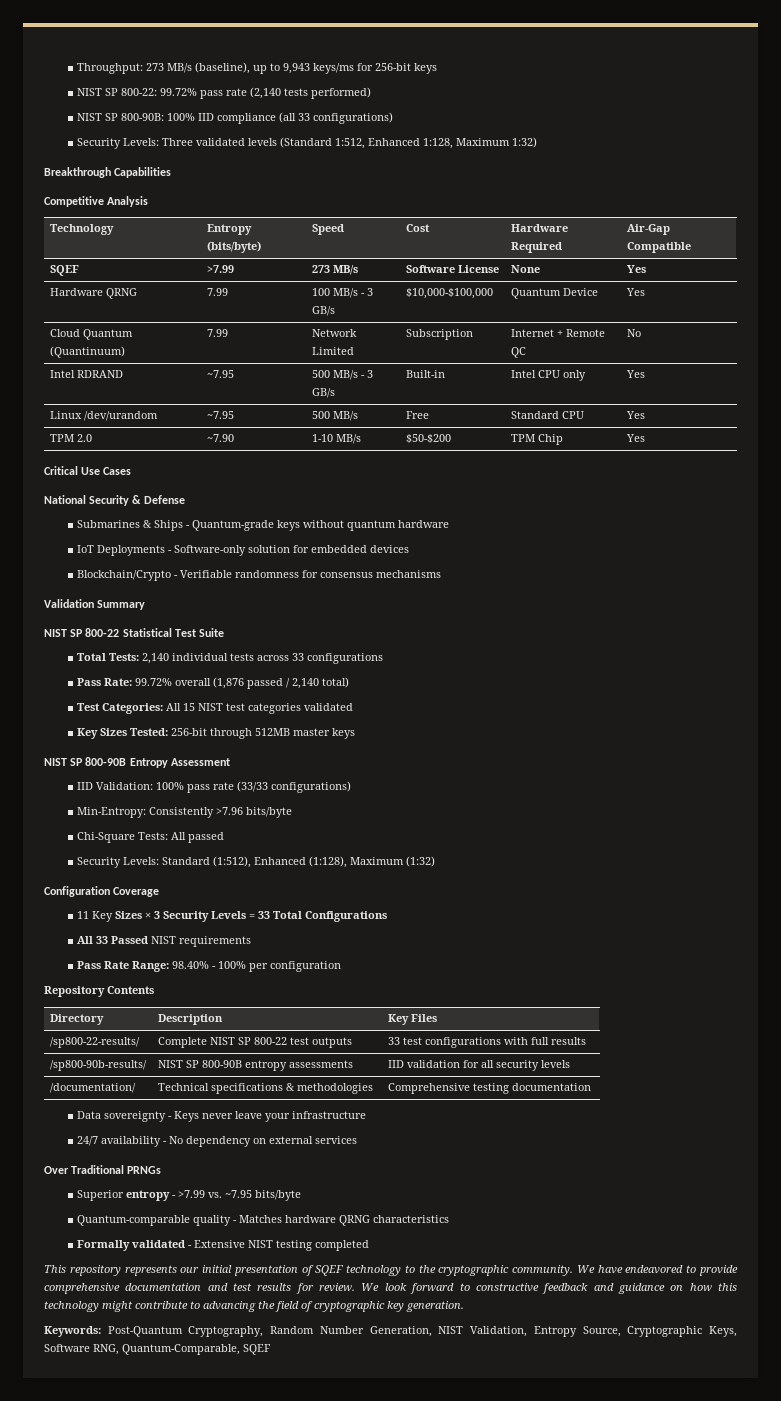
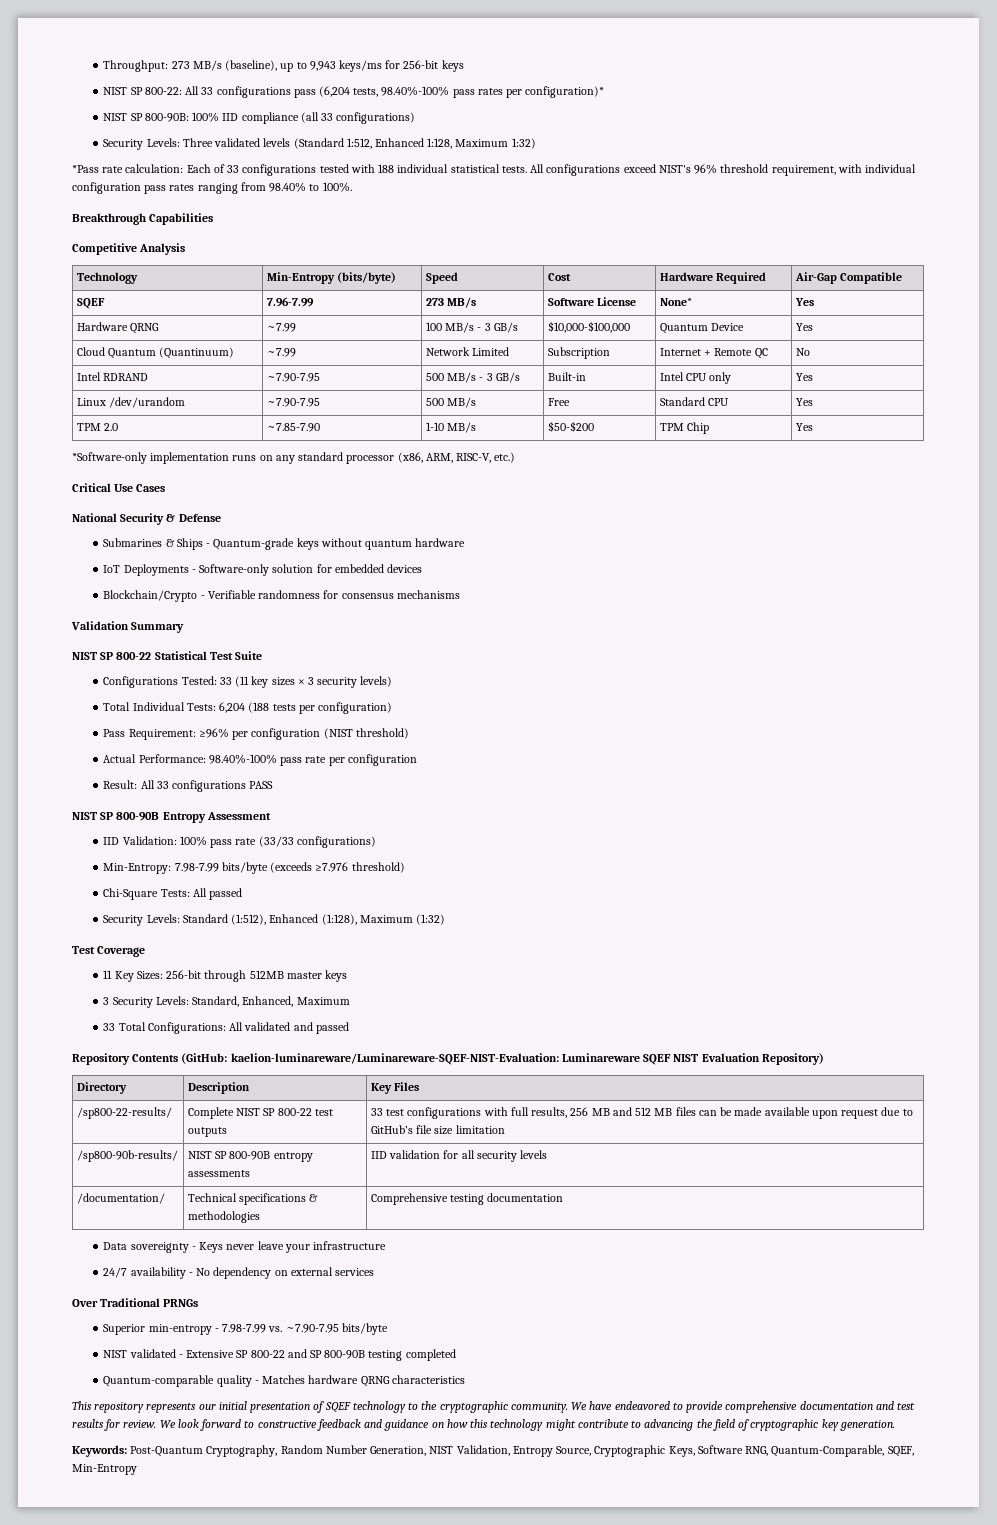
- NIST SP 800-22: 99.72% pass rate (2,140 tests performed)
+ NIST SP 800-22: All 33 configurations pass (6,204 tests, 98.40%-100% pass rates per configuration)*
+ *Pass rate calculation: Each of 33 configurations tested with 188 individual statistical tests. All configurations exceed NIST's 96% threshold requirement, with individual configuration pass rates ranging from 98.40% to 100%.
- Technology | Entropy (bits/byte) | Speed | Cost | Hardware Required | Air-Gap Compatible
+ Technology | Min-Entropy (bits/byte) | Speed | Cost | Hardware Required | Air-Gap Compatible
- SQEF | >7.99 | 273 MB/s | Software License | None | Yes
+ SQEF | 7.96-7.99 | 273 MB/s | Software License | None* | Yes
- Hardware QRNG | 7.99 | 100 MB/s - 3 GB/s | $10,000-$100,000 | Quantum Device | Yes
+ Hardware QRNG | ~7.99 | 100 MB/s - 3 GB/s | $10,000-$100,000 | Quantum Device | Yes
- Cloud Quantum (Quantinuum) | 7.99 | Network Limited | Subscription | Internet + Remote QC | No
+ Cloud Quantum (Quantinuum) | ~7.99 | Network Limited | Subscription | Internet + Remote QC | No
- Intel RDRAND | ~7.95 | 500 MB/s - 3 GB/s | Built-in | Intel CPU only | Yes
+ Intel RDRAND | ~7.90-7.95 | 500 MB/s - 3 GB/s | Built-in | Intel CPU only | Yes
- Linux /dev/urandom | ~7.95 | 500 MB/s | Free | Standard CPU | Yes
+ Linux /dev/urandom | ~7.90-7.95 | 500 MB/s | Free | Standard CPU | Yes
- TPM 2.0 | ~7.90 | 1-10 MB/s | $50-$200 | TPM Chip | Yes
+ TPM 2.0 | ~7.85-7.90 | 1-10 MB/s | $50-$200 | TPM Chip | Yes
+ *Software-only implementation runs on any standard processor (x86, ARM, RISC-V, etc.)
- Total Tests: 2,140 individual tests across 33 configurations
- Pass Rate: 99.72% overall (1,876 passed / 2,140 total)
- Test Categories: All 15 NIST test categories validated
- Key Sizes Tested: 256-bit through 512MB master keys
+ Configurations Tested: 33 (11 key sizes × 3 security levels)
+ Total Individual Tests: 6,204 (188 tests per configuration)
+ Pass Requirement: ≥96% per configuration (NIST threshold)
+ Actual Performance: 98.40%-100% pass rate per configuration
+ Result: All 33 configurations PASS
- Min-Entropy: Consistently >7.96 bits/byte
+ Min-Entropy: 7.98-7.99 bits/byte (exceeds ≥7.976 threshold)
- Configuration Coverage
+ Test Coverage
- 11 Key Sizes × 3 Security Levels = 33 Total Configurations
- All 33 Passed NIST requirements
- Pass Rate Range: 98.40% - 100% per configuration
- Repository Contents
+ 11 Key Sizes: 256-bit through 512MB master keys
+ 3 Security Levels: Standard, Enhanced, Maximum
+ 33 Total Configurations: All validated and passed
+ Repository Contents (GitHub: kaelion-luminareware/Luminareware-SQEF-NIST-Evaluation: Luminareware SQEF NIST Evaluation Repository)
- /sp800-22-results/ | Complete NIST SP 800-22 test outputs | 33 test configurations with full results
+ /sp800-22-results/ | Complete NIST SP 800-22 test outputs | 33 test configurations with full results, 256 MB and 512 MB files can be made available upon request due to GitHub’s file size limitation
- Superior entropy - >7.99 vs. ~7.95 bits/byte
+ Superior min-entropy - 7.98-7.99 vs. ~7.90-7.95 bits/byte
+ NIST validated - Extensive SP 800-22 and SP 800-90B testing completed
- Formally validated - Extensive NIST testing completed
- Keywords: Post-Quantum Cryptography, Random Number Generation, NIST Validation, Entropy Source, Cryptographic Keys, Software RNG, Quantum-Comparable, SQEF
+ Keywords: Post-Quantum Cryptography, Random Number Generation, NIST Validation, Entropy Source, Cryptographic Keys, Software RNG, Quantum-Comparable, SQEF, Min-Entropy

